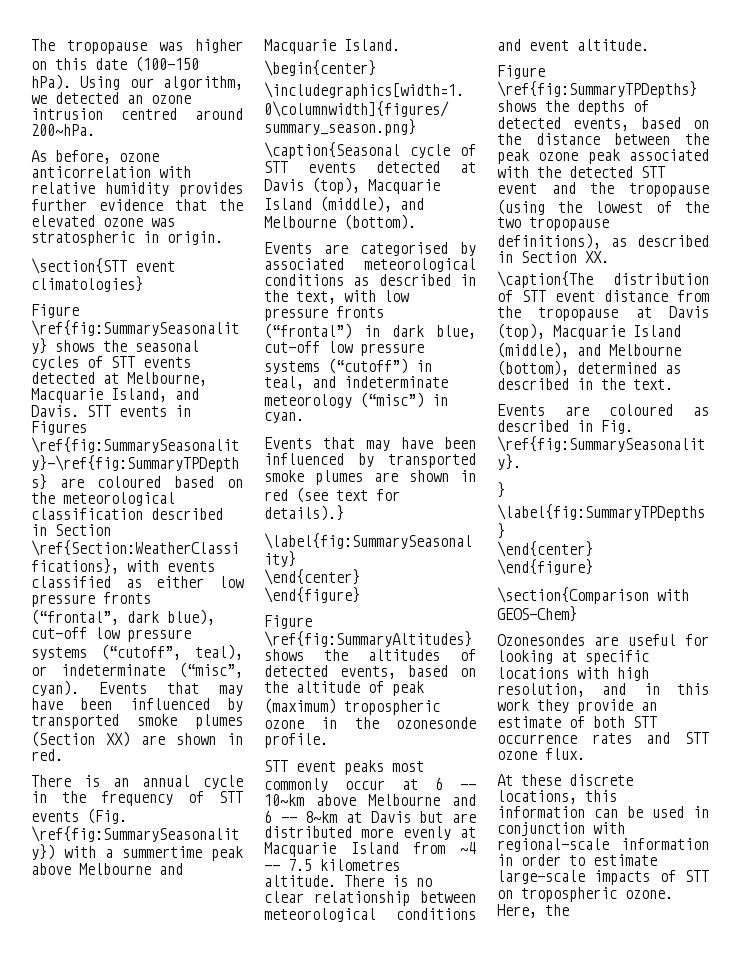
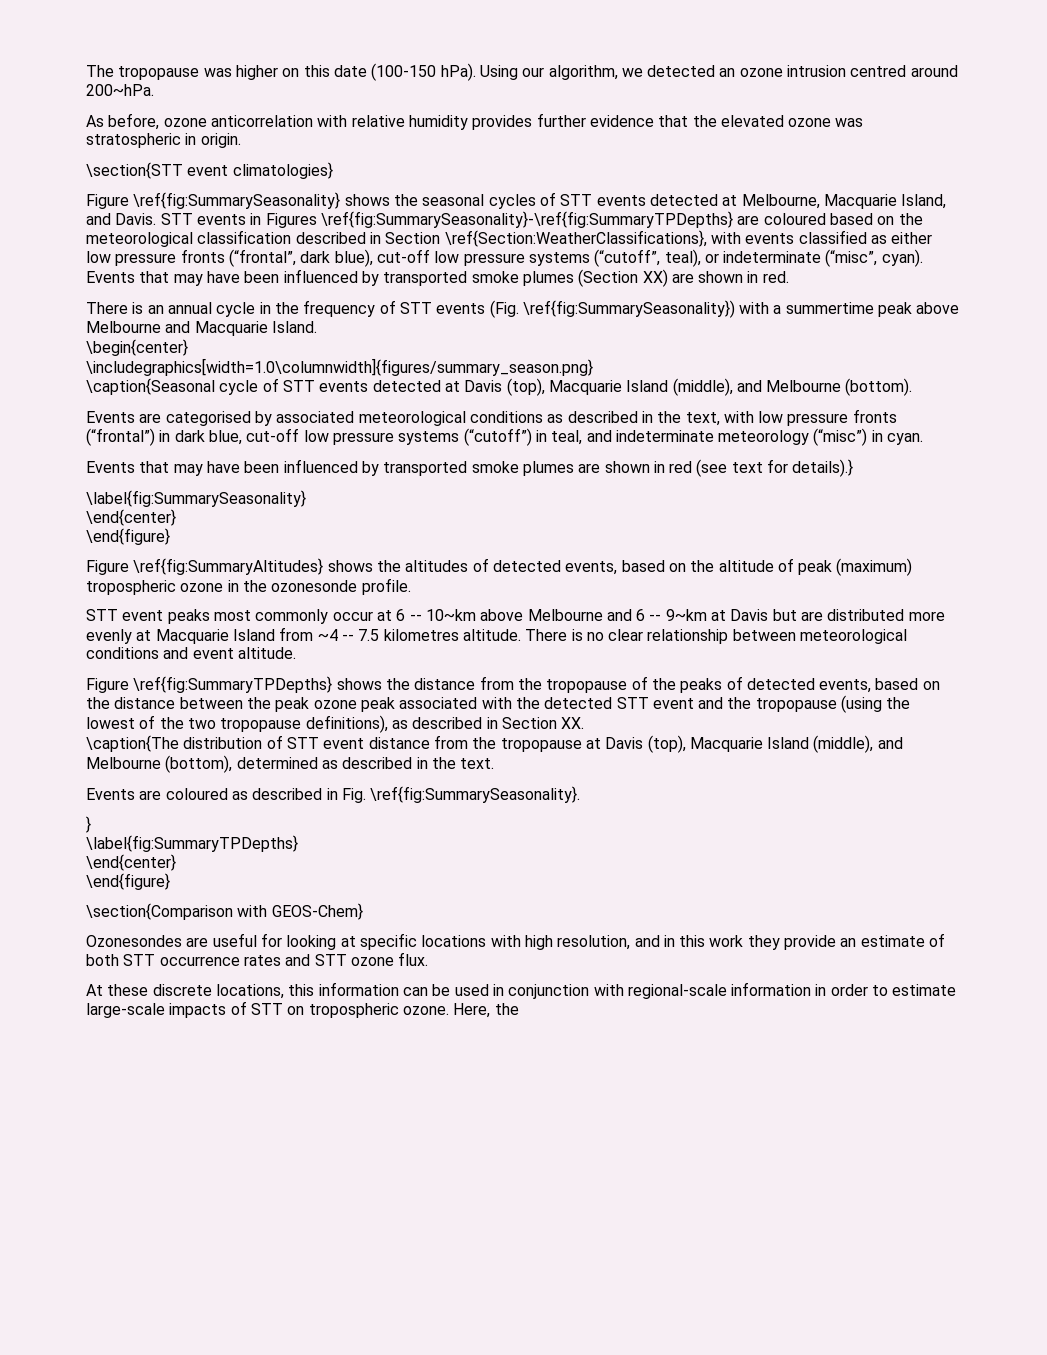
- STT event peaks most commonly occur at 6 -- 10~km above Melbourne and 6 -- 8~km at Davis but are distributed more evenly at Macquarie Island from ~4 -- 7.5 kilometres altitude.
+ STT event peaks most commonly occur at 6 -- 10~km above Melbourne and 6 -- 9~km at Davis but are distributed more evenly at Macquarie Island from ~4 -- 7.5 kilometres altitude.
- Figure \ref{fig:SummaryTPDepths} shows the depths of detected events, based on the distance between the peak ozone peak associated with the detected STT event and the tropopause (using the lowest of the two tropopause definitions), as described in Section XX.
+ Figure \ref{fig:SummaryTPDepths} shows the distance from the tropopause of the peaks of detected events, based on the distance between the peak ozone peak associated with the detected STT event and the tropopause (using the lowest of the two tropopause definitions), as described in Section XX.

